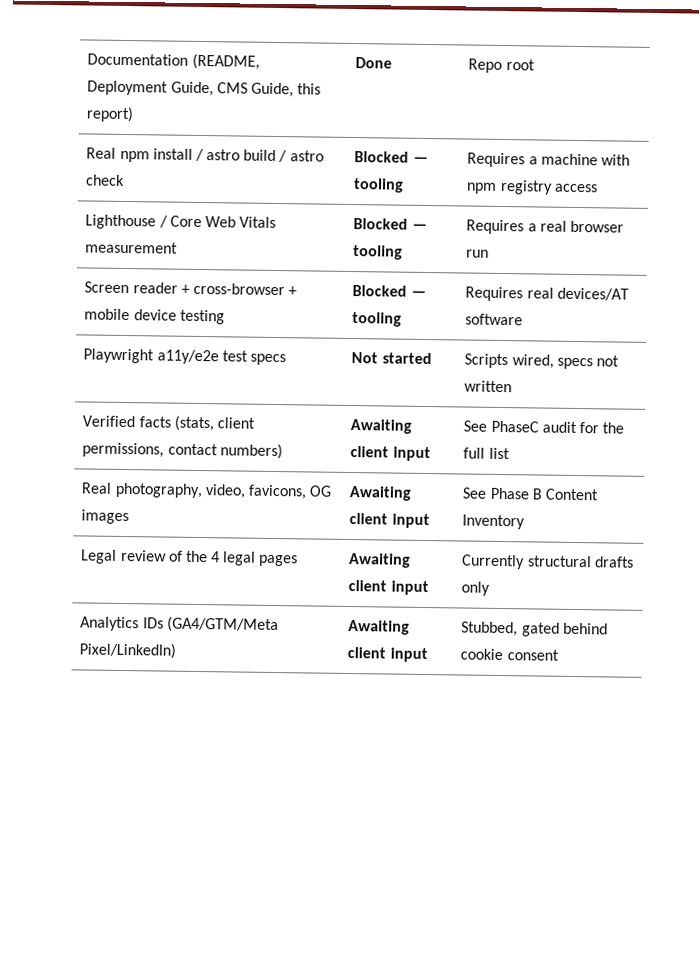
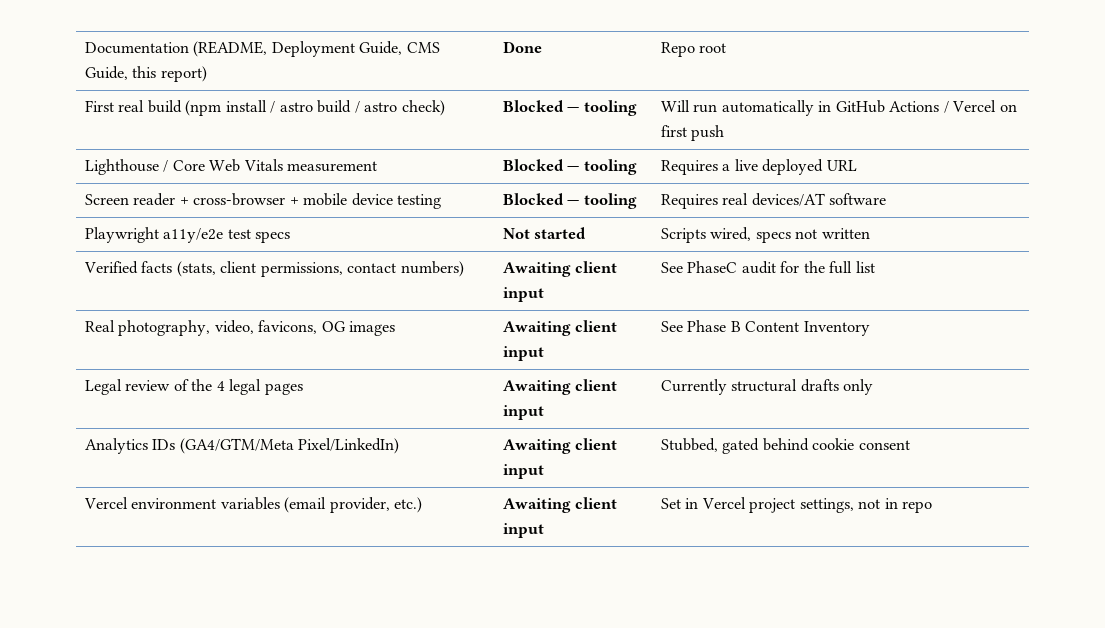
- Real npm install / astro build / astro check | Blocked — tooling | Requires a machine with npm registry access
+ First real build (npm install / astro build / astro check) | Blocked — tooling | Will run automatically in GitHub Actions / Vercel on first push
- Lighthouse / Core Web Vitals measurement | Blocked — tooling | Requires a real browser run
+ Lighthouse / Core Web Vitals measurement | Blocked — tooling | Requires a live deployed URL
+ Vercel environment variables (email provider, etc.) | Awaiting client input | Set in Vercel project settings, not in repo

